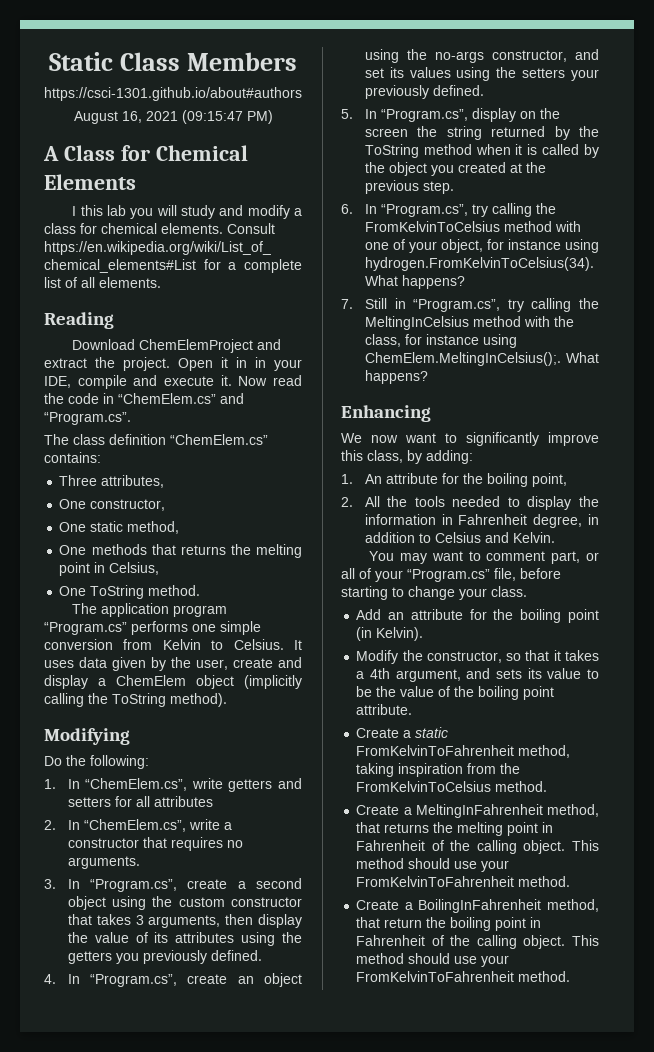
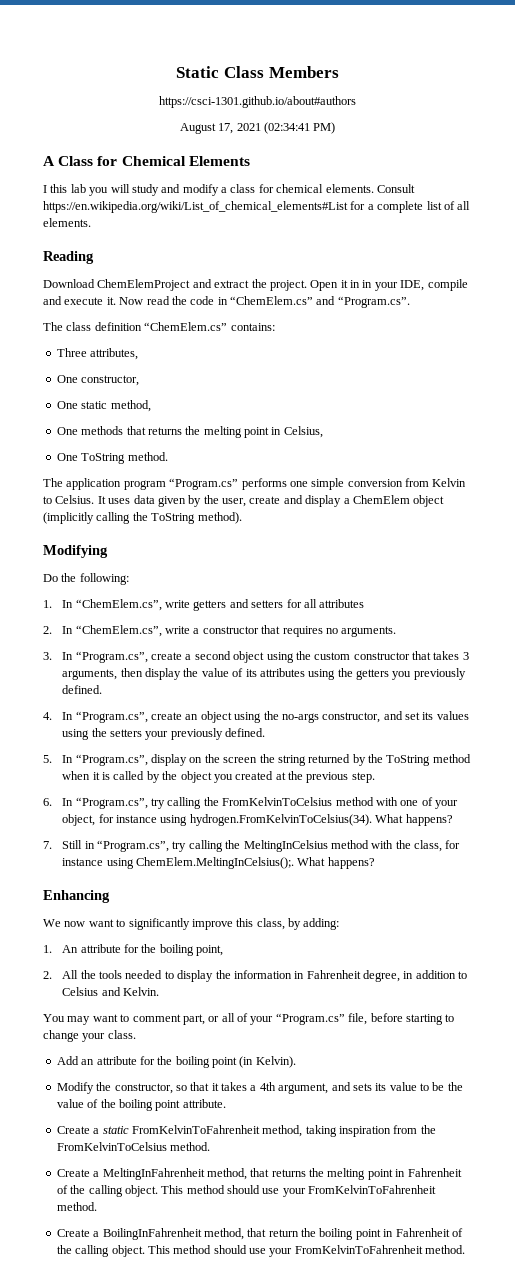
- August 16, 2021 (09:15:47 PM)
+ August 17, 2021 (02:34:41 PM)

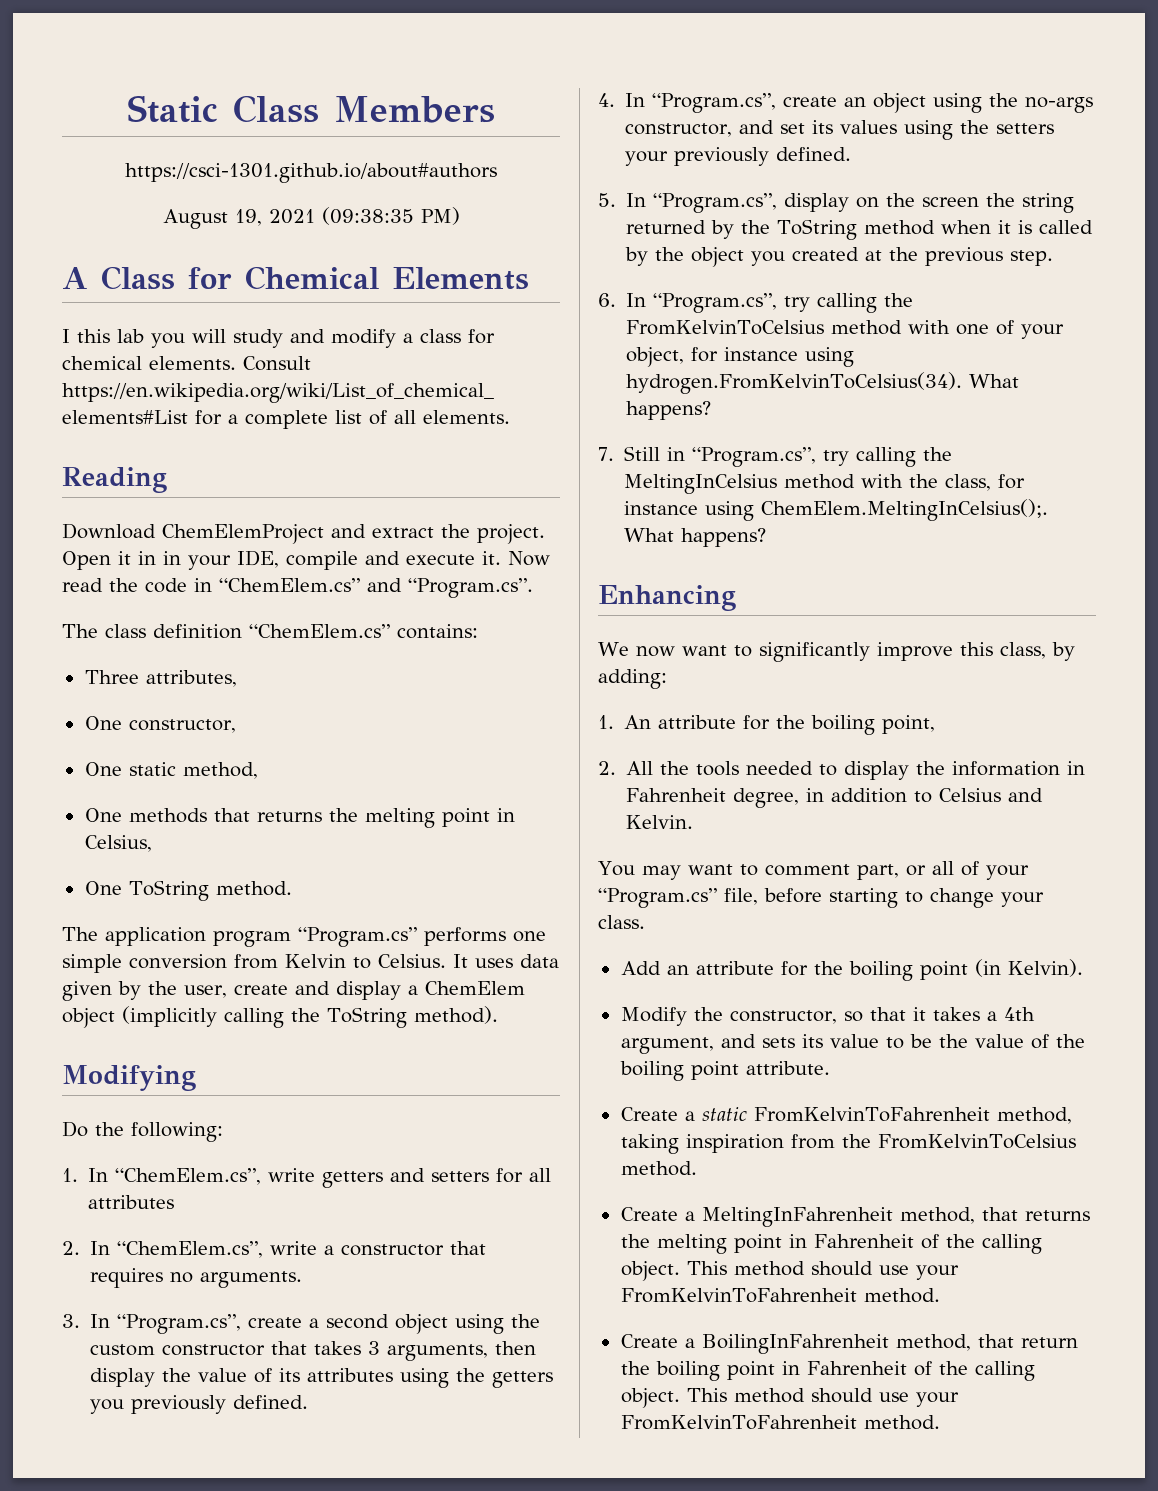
- August 17, 2021 (02:34:41 PM)
+ August 19, 2021 (09:38:35 PM)

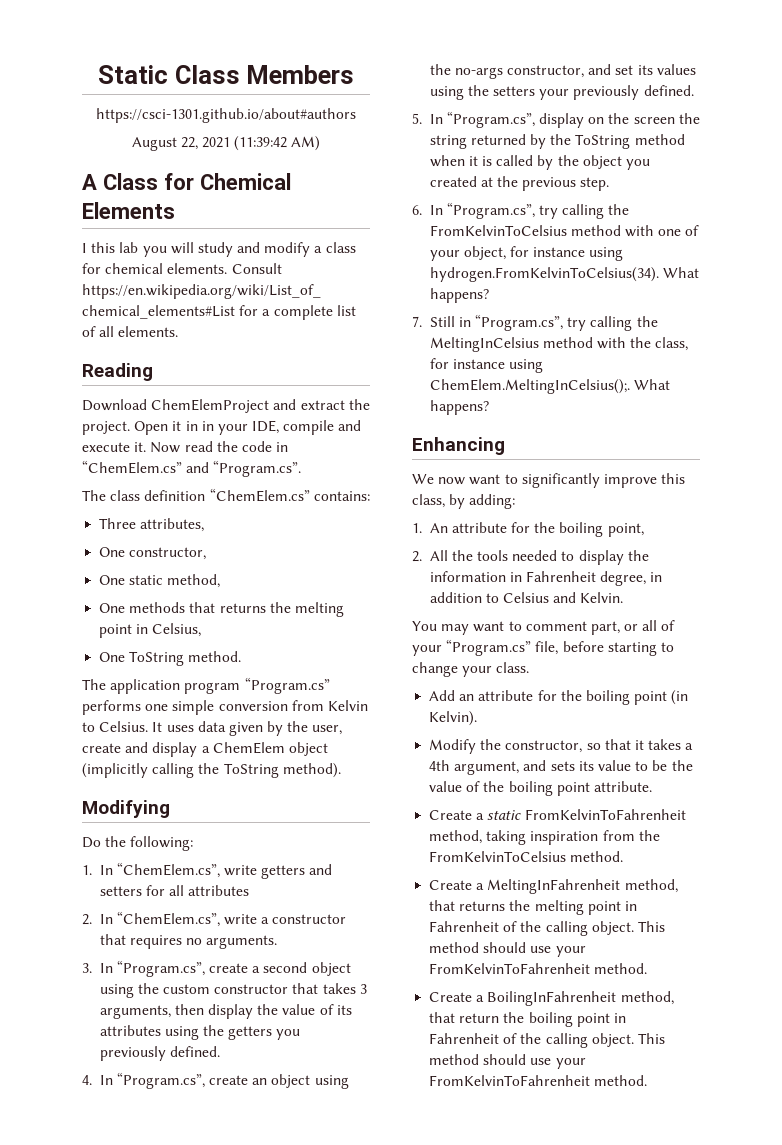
- August 19, 2021 (09:38:35 PM)
+ August 22, 2021 (11:39:42 AM)

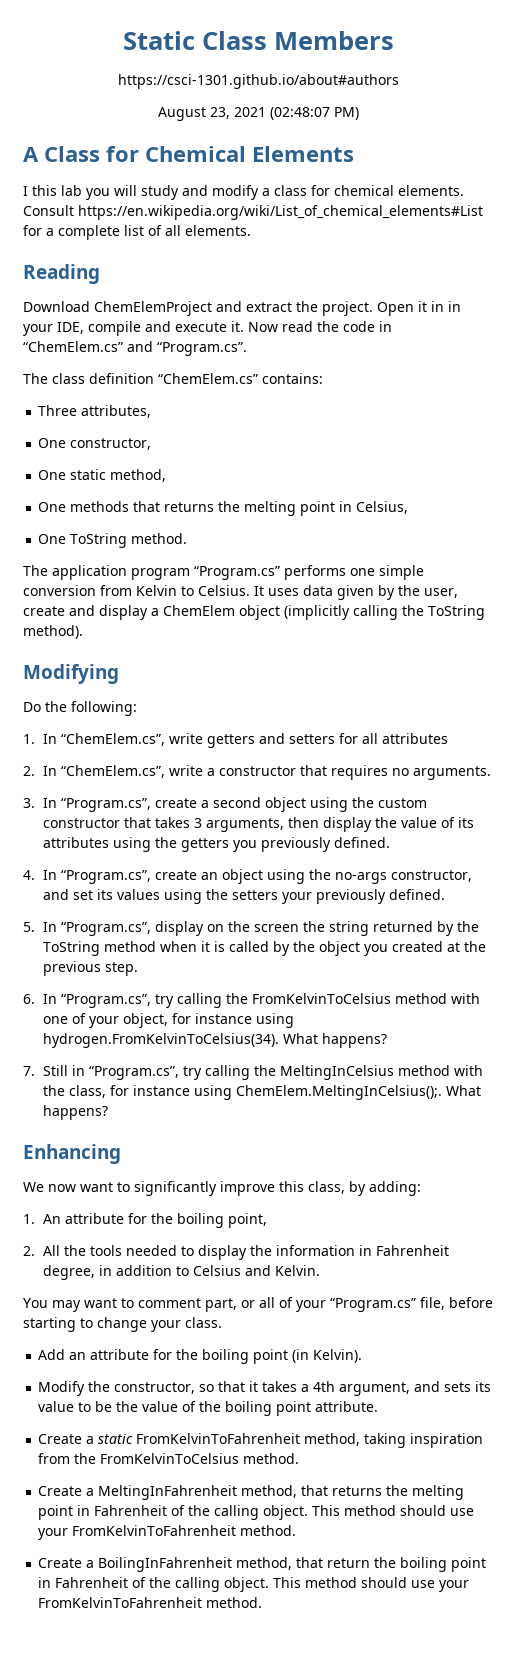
- August 22, 2021 (11:39:42 AM)
+ August 23, 2021 (02:48:07 PM)

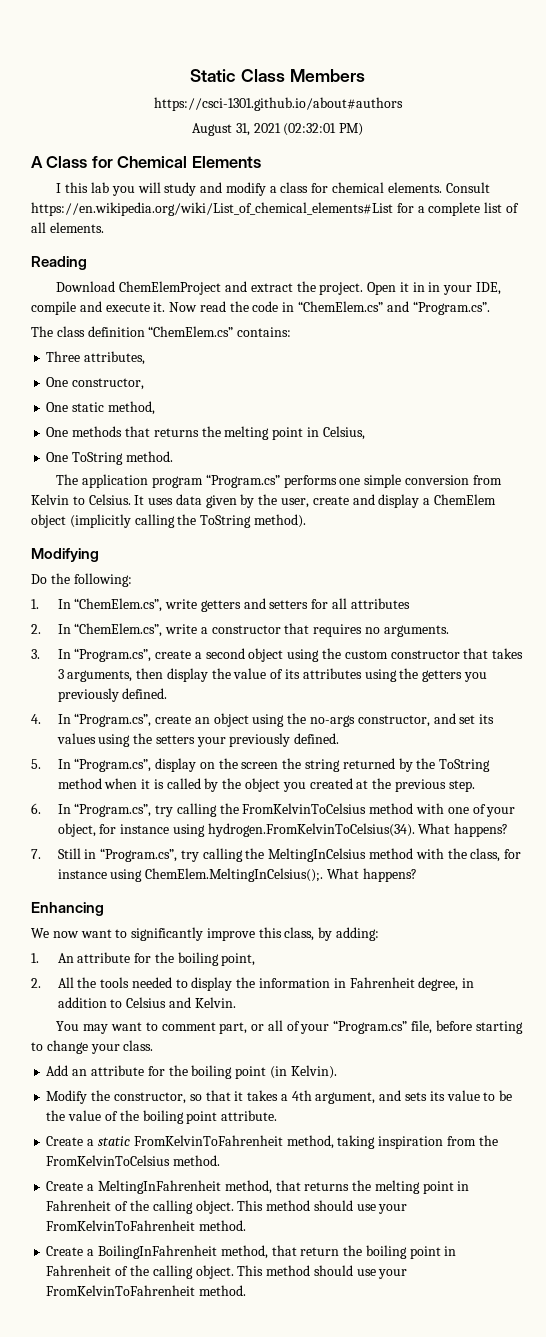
- August 23, 2021 (02:48:07 PM)
+ August 31, 2021 (02:32:01 PM)

